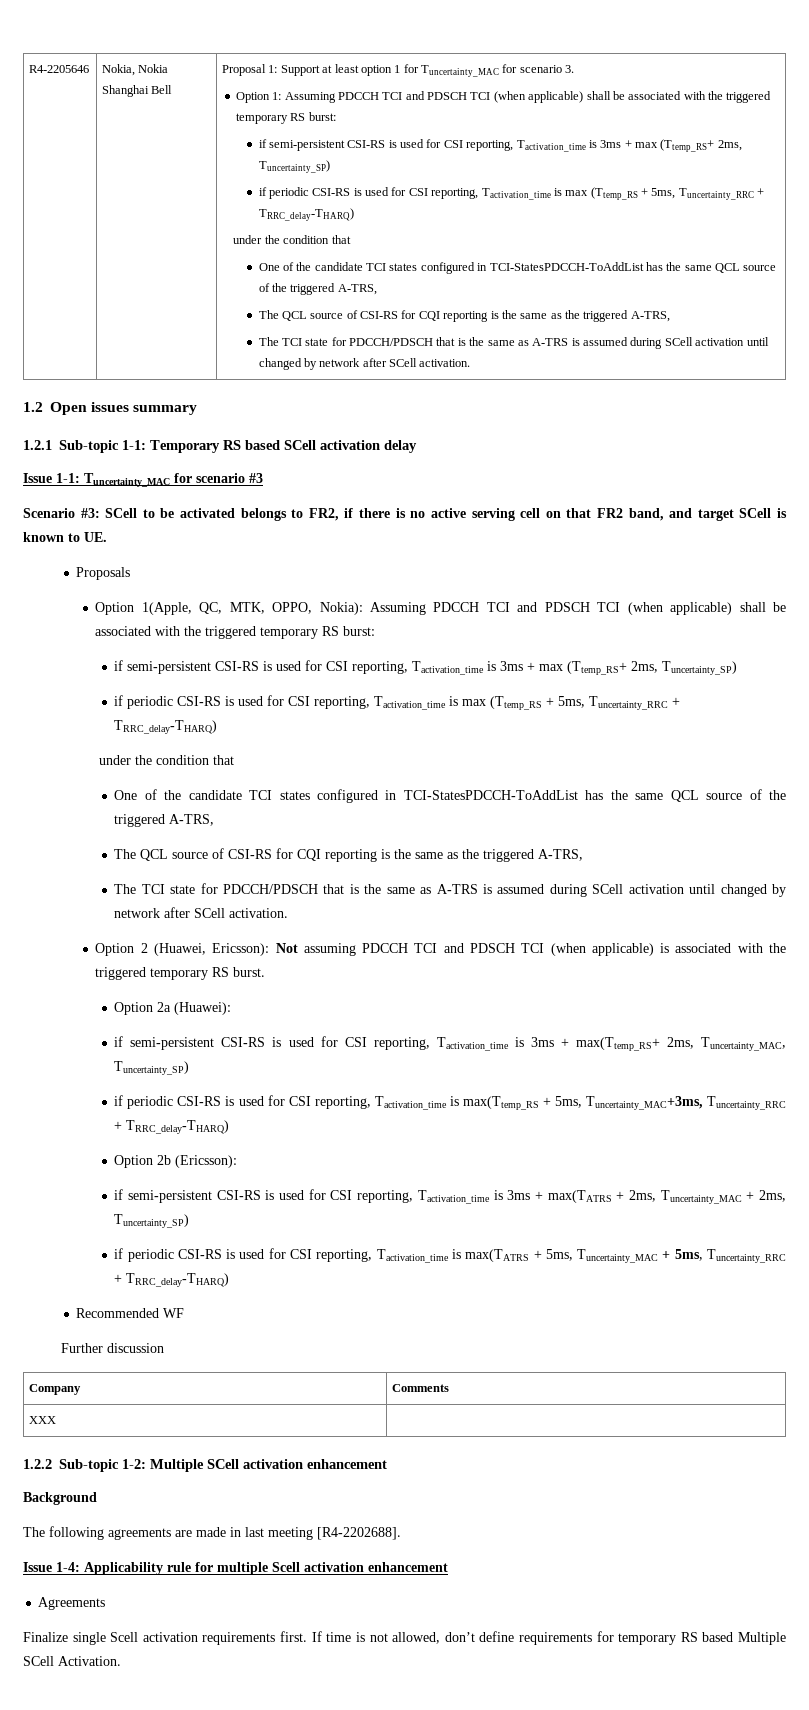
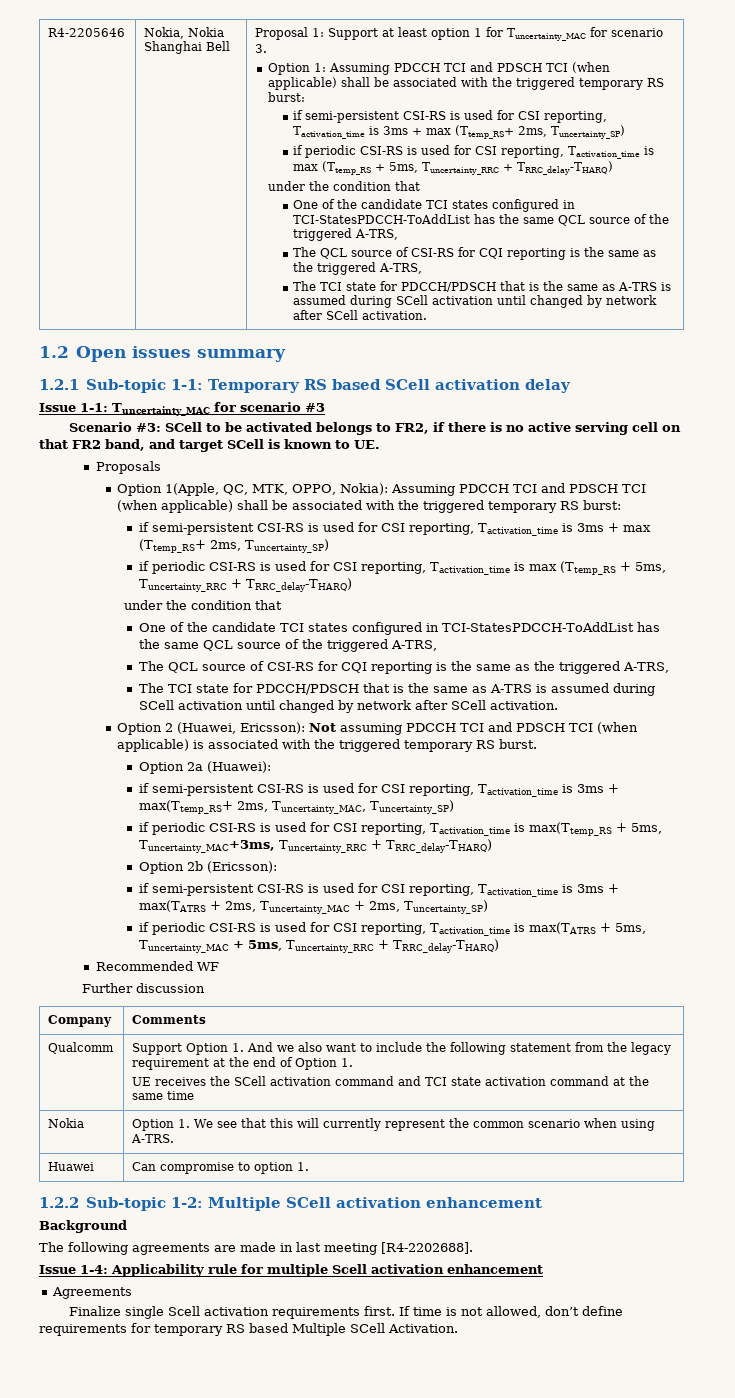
- XXX |
+ Qualcomm | Support Option 1. And we also want to include the following statement from the legacy requirement at the end of Option 1.
+ UE receives the SCell activation command and TCI state activation command at the same time
+ Nokia | Option 1. We see that this will currently represent the common scenario when using A-TRS.
+ Huawei | Can compromise to option 1.

